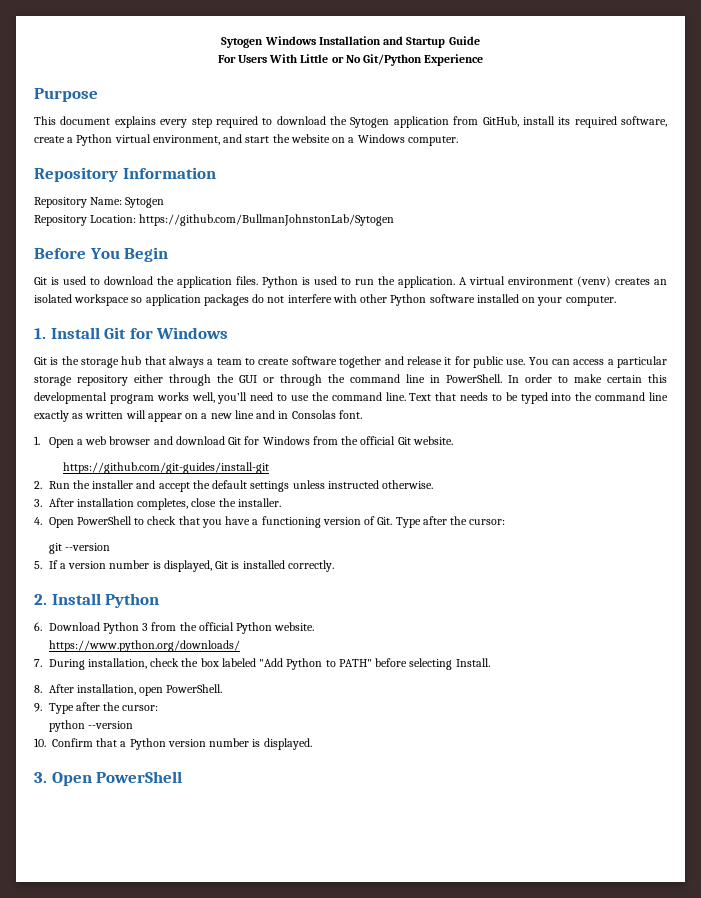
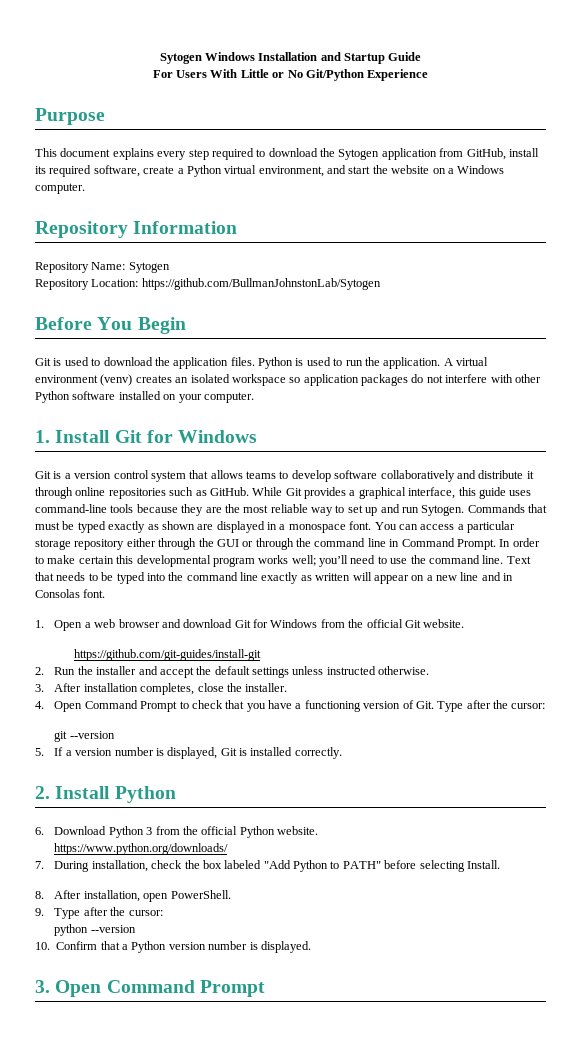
- Git is the storage hub that always a team to create software together and release it for public use.
+ Git is a version control system that allows teams to develop software collaboratively and distribute it through online repositories such as GitHub. While Git provides a graphical interface, this guide uses command-line tools because they are the most reliable way to set up and run Sytogen. Commands that must be typed exactly as shown are displayed in a monospace font.
- You can access a particular storage repository either through the GUI or through the command line in PowerShell.
+ You can access a particular storage repository either through the GUI or through the command line in Command Prompt.
- In order to make certain this developmental program works well, you’ll need to use the command line.
+ In order to make certain this developmental program works well; you’ll need to use the command line.
- 4. Open PowerShell to check that you have a functioning version of Git. Type after the cursor:
+ 4. Open Command Prompt to check that you have a functioning version of Git. Type after the cursor:
- 3. Open PowerShell
+ 3. Open Command Prompt

